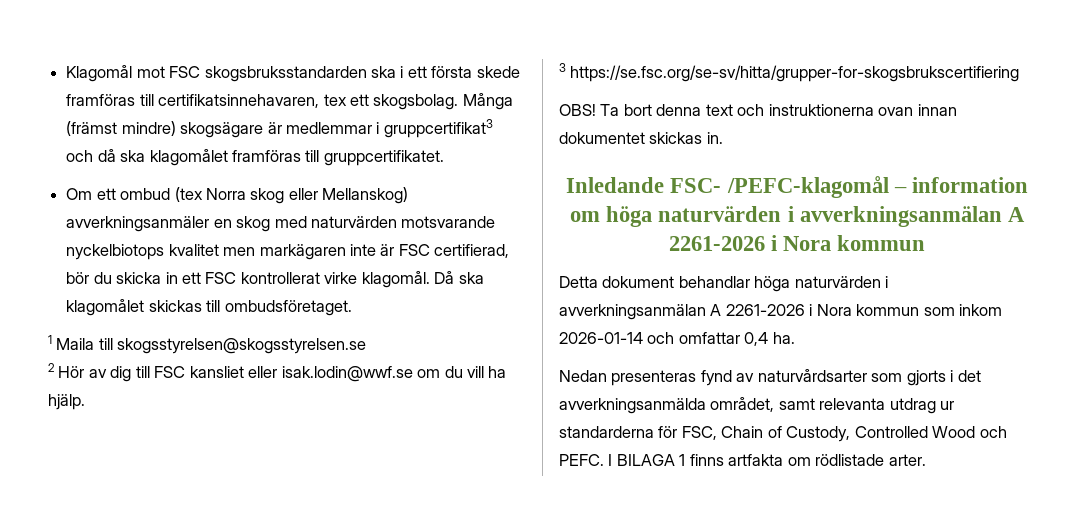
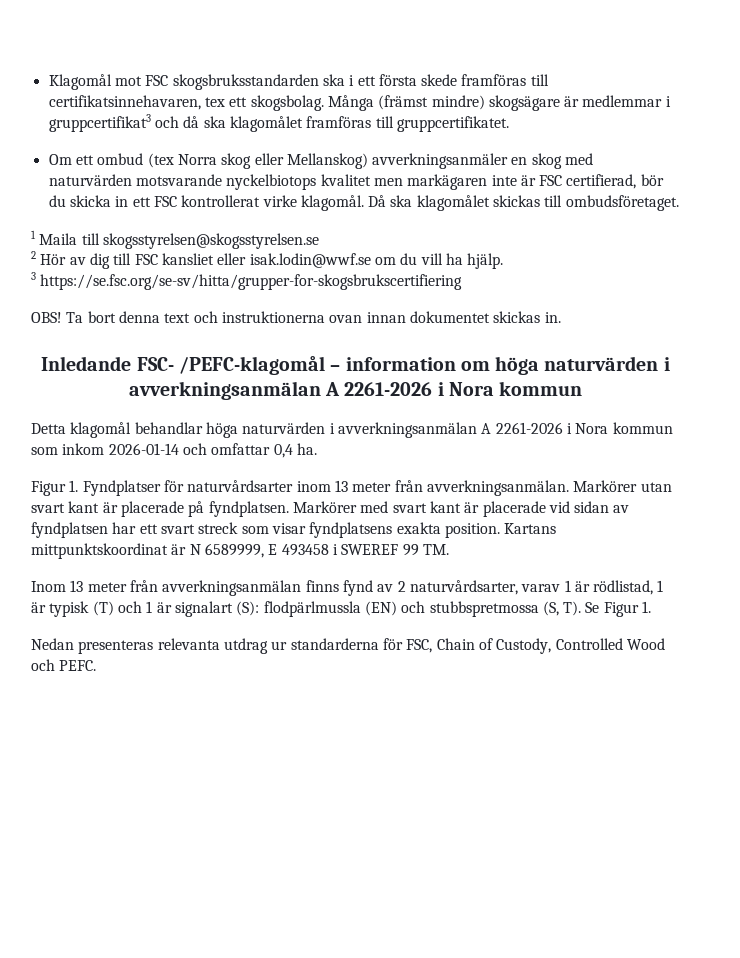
- Detta dokument behandlar höga naturvärden i avverkningsanmälan A 2261-2026 i Nora kommun som inkom 2026-01-14 och omfattar 0,4 ha.
+ Detta klagomål behandlar höga naturvärden i avverkningsanmälan A 2261-2026 i Nora kommun som inkom 2026-01-14 och omfattar 0,4 ha.
- Nedan presenteras fynd av naturvårdsarter som gjorts i det avverkningsanmälda området, samt relevanta utdrag ur standarderna för FSC, Chain of Custody, Controlled Wood och PEFC. I BILAGA 1 finns artfakta om rödlistade arter.
+ Figur 1. Fyndplatser för naturvårdsarter inom 13 meter från avverkningsanmälan. Markörer utan svart kant är placerade på fyndplatsen. Markörer med svart kant är placerade vid sidan av fyndplatsen har ett svart streck som visar fyndplatsens exakta position. Kartans mittpunktskoordinat är N 6589999, E 493458 i SWEREF 99 TM.
+ Inom 13 meter från avverkningsanmälan finns fynd av 2 naturvårdsarter, varav 1 är rödlistad, 1 är typisk (T) och 1 är signalart (S): flodpärlmussla (EN) och stubbspretmossa (S, T). Se Figur 1.
+ Nedan presenteras relevanta utdrag ur standarderna för FSC, Chain of Custody, Controlled Wood och PEFC.

